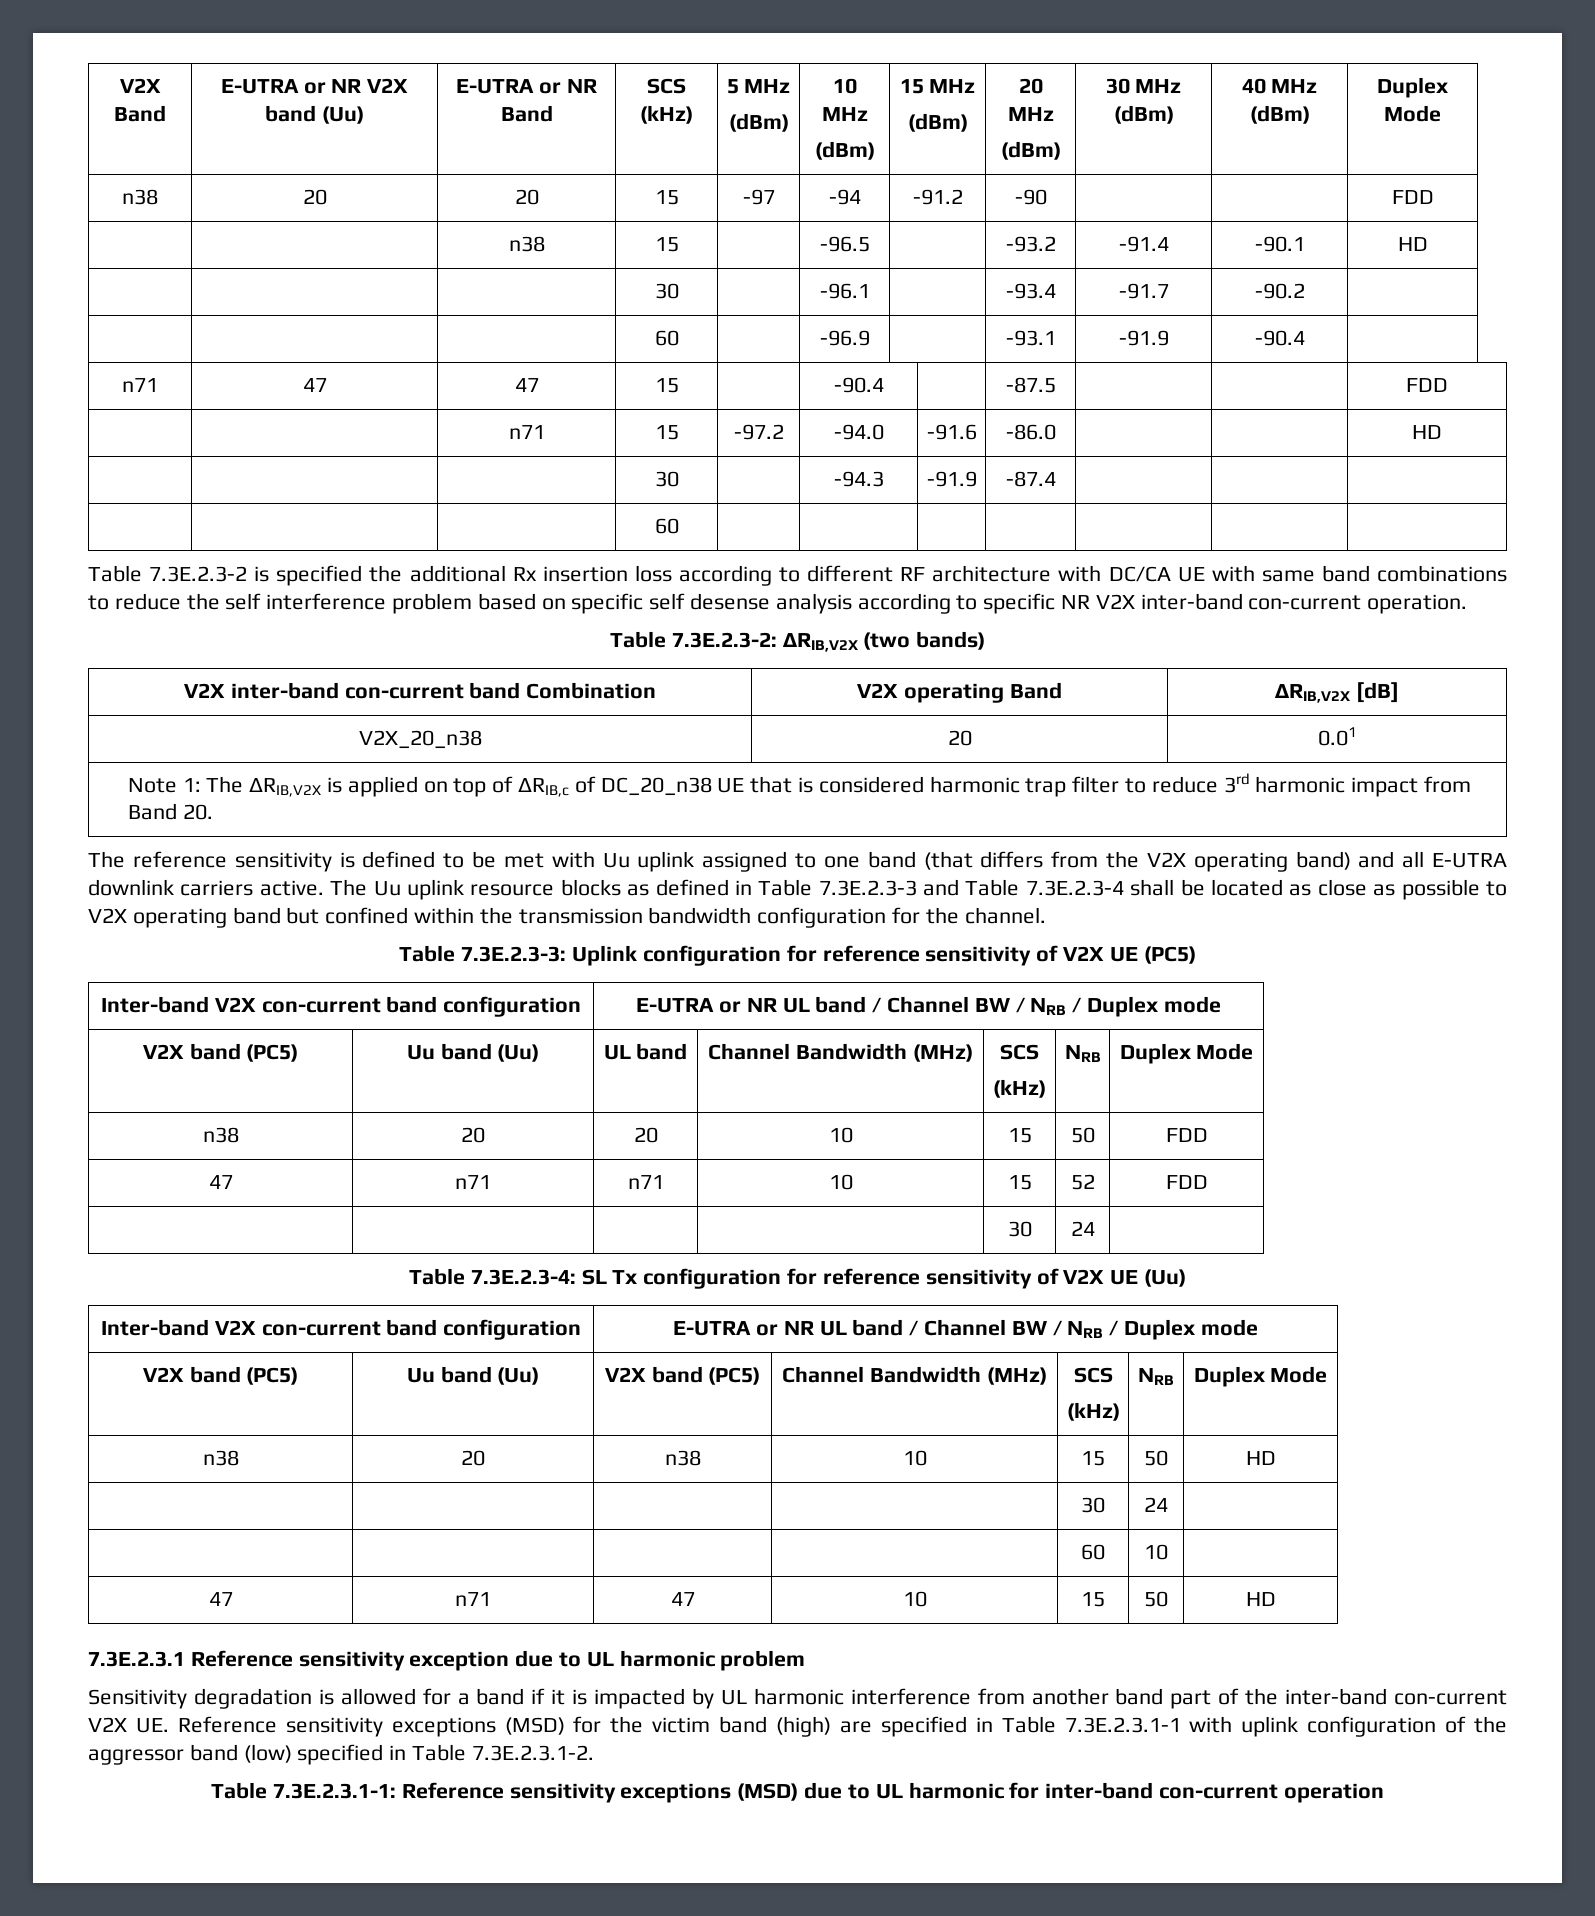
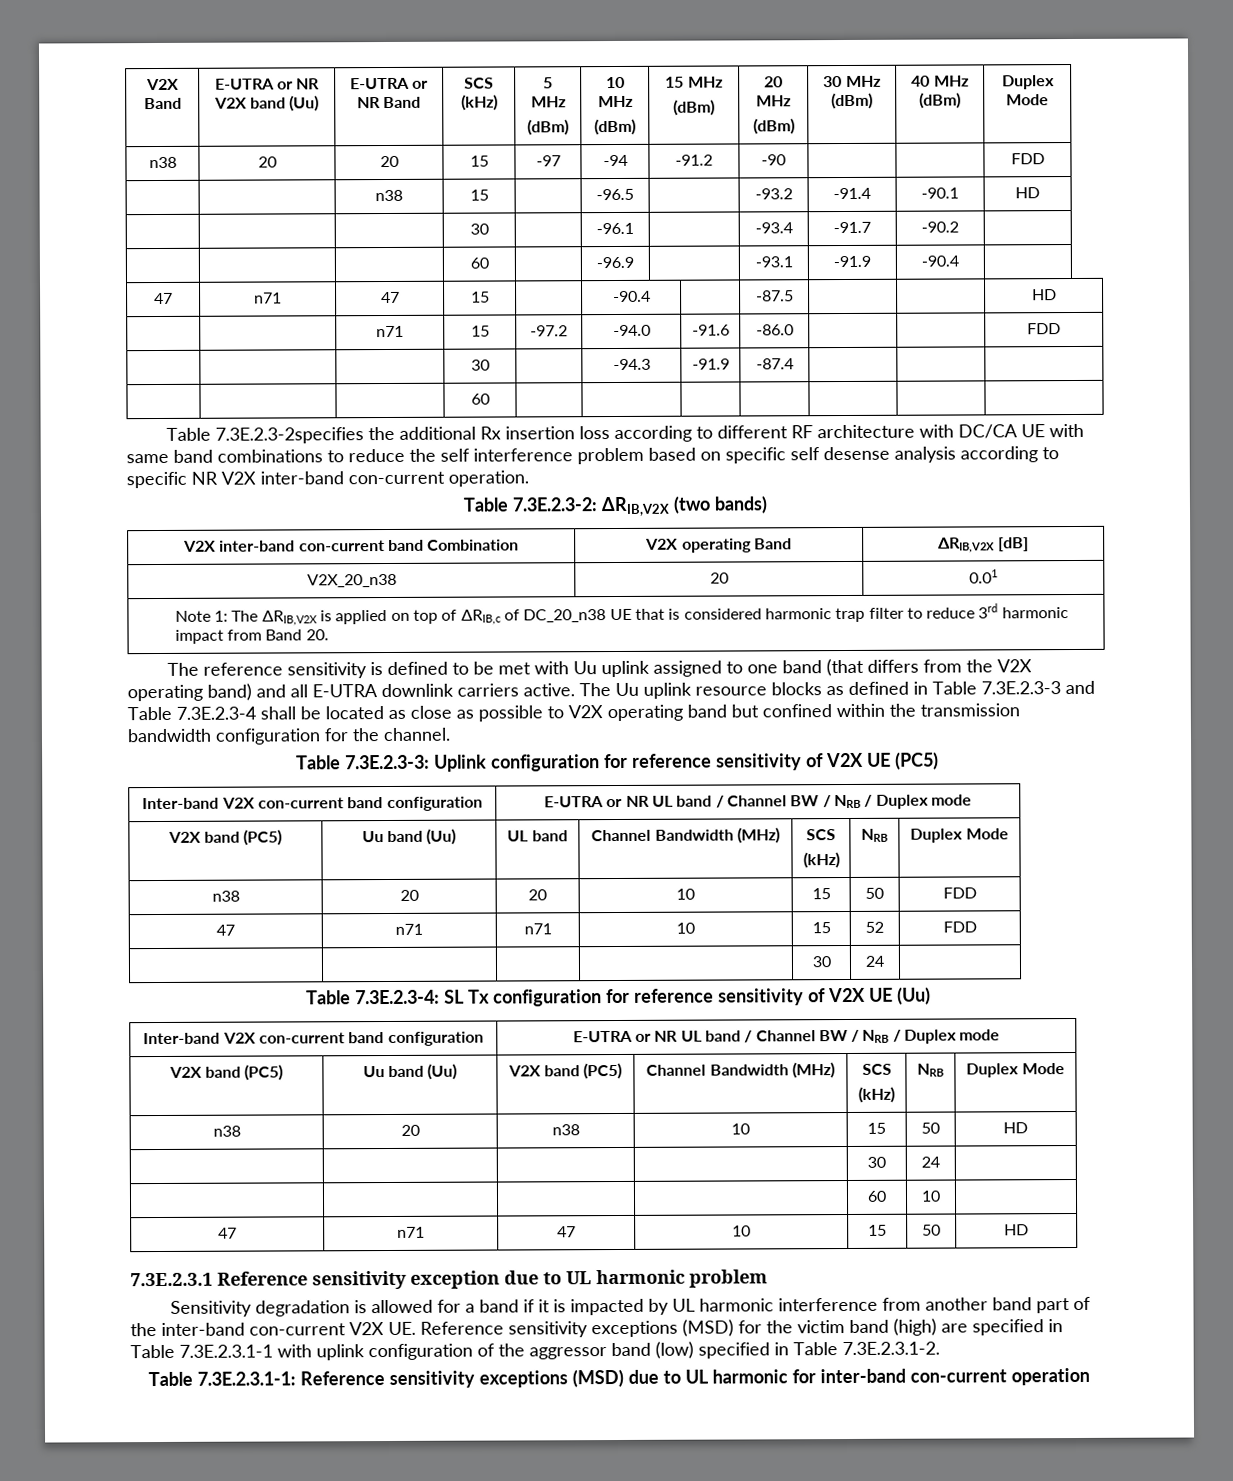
- n71 | 47 | 47 | 15 | | -90.4 | | -87.5 | | | FDD
+ 47 | n71 | 47 | 15 | | -90.4 | | -87.5 | | | HD
- | | n71 | 15 | -97.2 | -94.0 | -91.6 | -86.0 | | | HD
+ | | n71 | 15 | -97.2 | -94.0 | -91.6 | -86.0 | | | FDD
- Table 7.3E.2.3-2 is specified the additional Rx insertion loss according to different RF architecture with DC/CA UE with same band combinations to reduce the self interference problem based on specific self desense analysis according to specific NR V2X inter-band con-current operation.
+ Table 7.3E.2.3-2specifies the additional Rx insertion loss according to different RF architecture with DC/CA UE with same band combinations to reduce the self interference problem based on specific self desense analysis according to specific NR V2X inter-band con-current operation.

